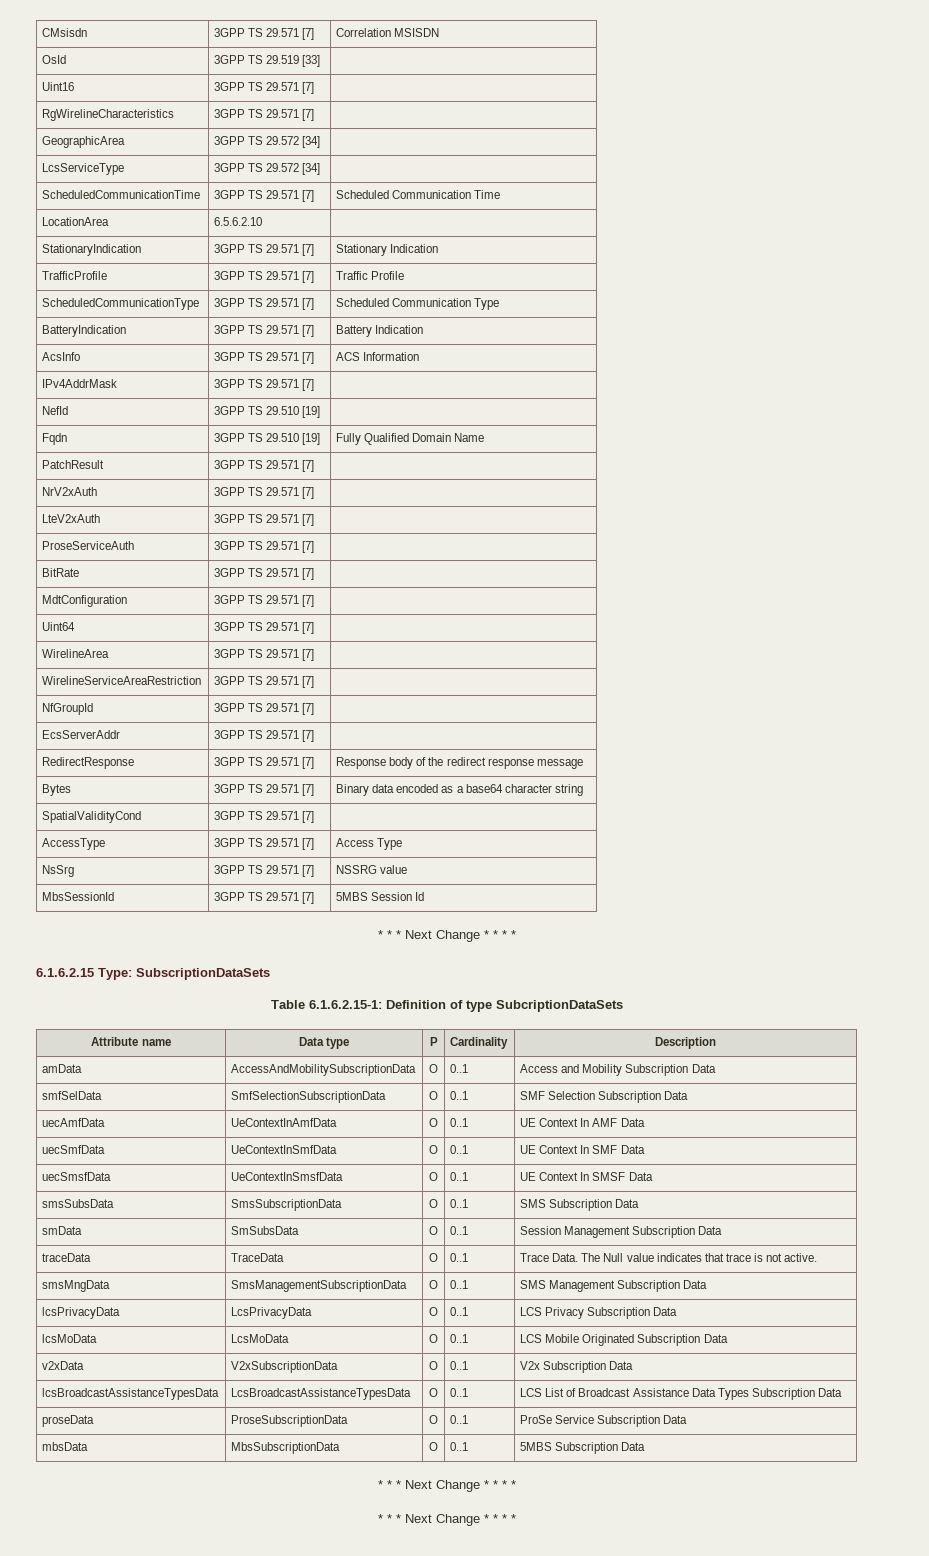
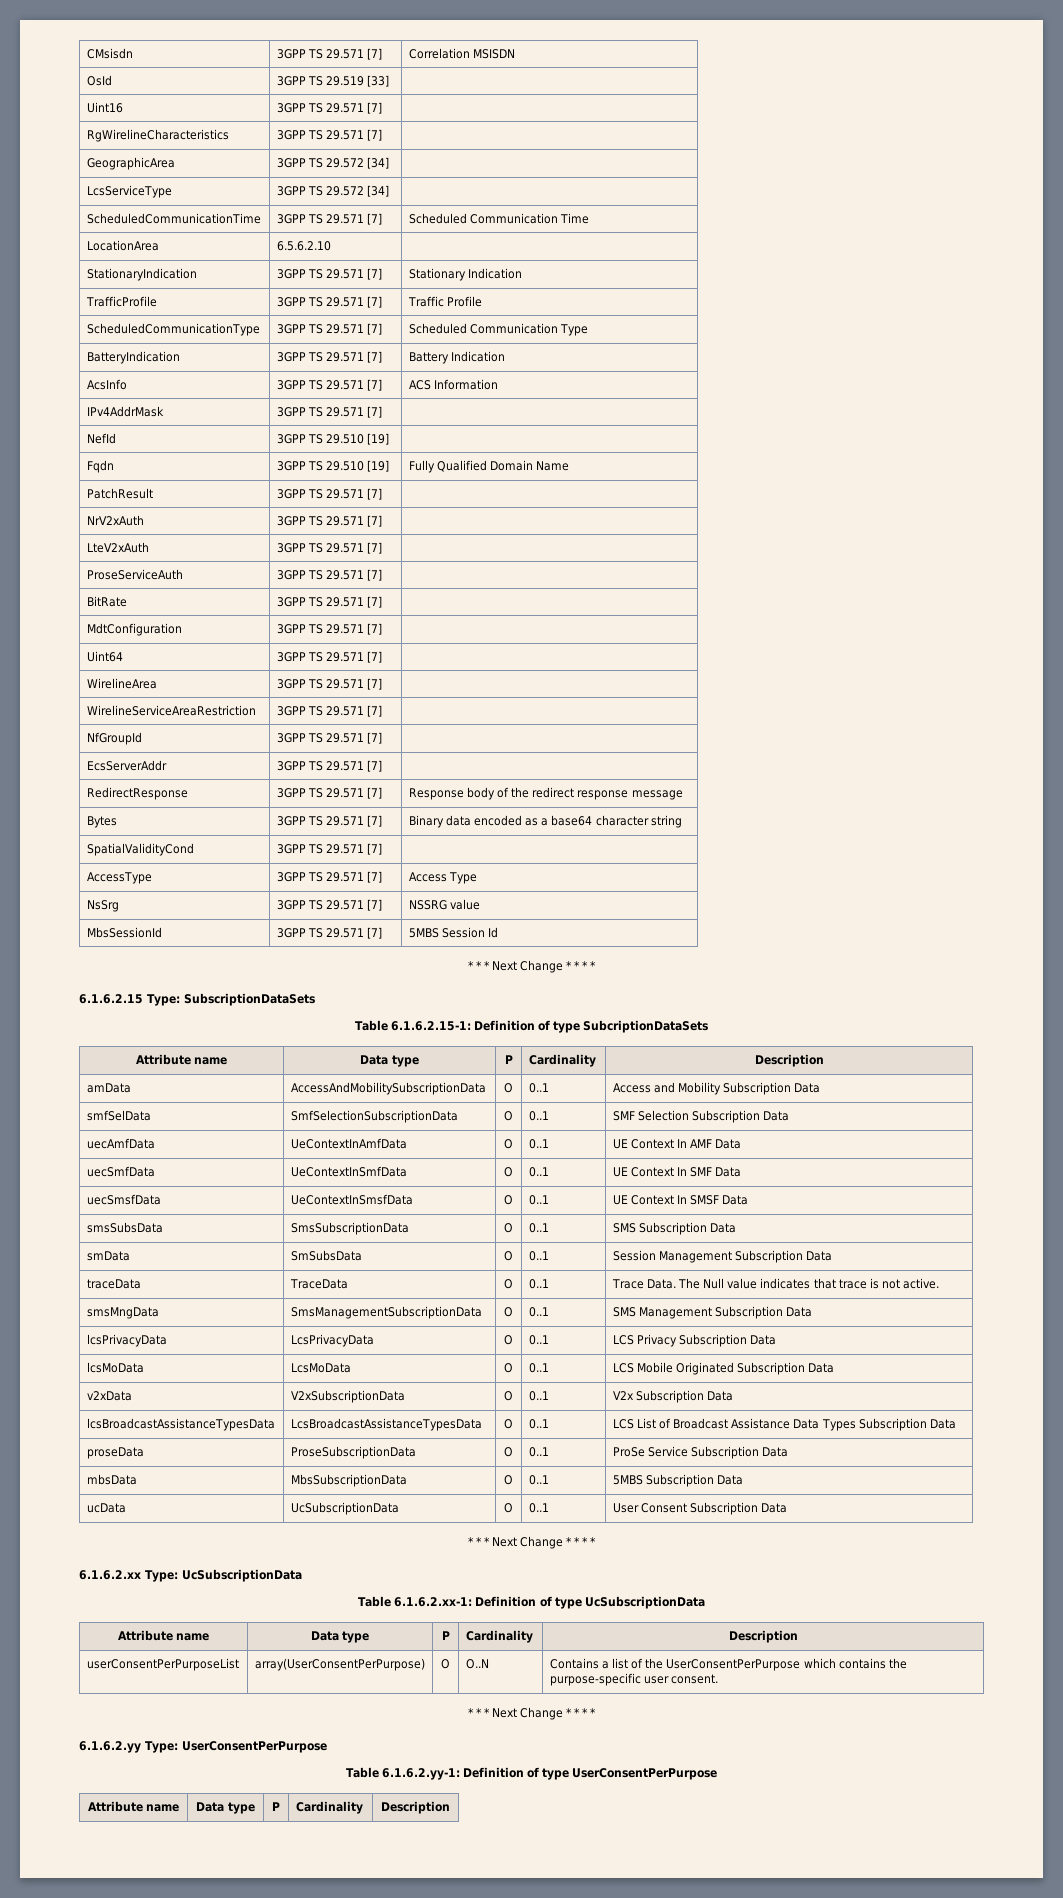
  mbsData | MbsSubscriptionData | O | 0..1 | 5MBS Subscription Data
+ ucData | UcSubscriptionData | O | 0..1 | User Consent Subscription Data
  * * * Next Change * * * *
+ 6.1.6.2.xx Type: UcSubscriptionData
+ Table 6.1.6.2.xx-1: Definition of type UcSubscriptionData
+ Attribute name | Data type | P | Cardinality | Description
+ userConsentPerPurposeList | array(UserConsentPerPurpose) | O | O..N | Contains a list of the UserConsentPerPurpose which contains the purpose-specific user consent.
  * * * Next Change * * * *
+ 6.1.6.2.yy Type: UserConsentPerPurpose
+ Table 6.1.6.2.yy-1: Definition of type UserConsentPerPurpose
+ Attribute name | Data type | P | Cardinality | Description

